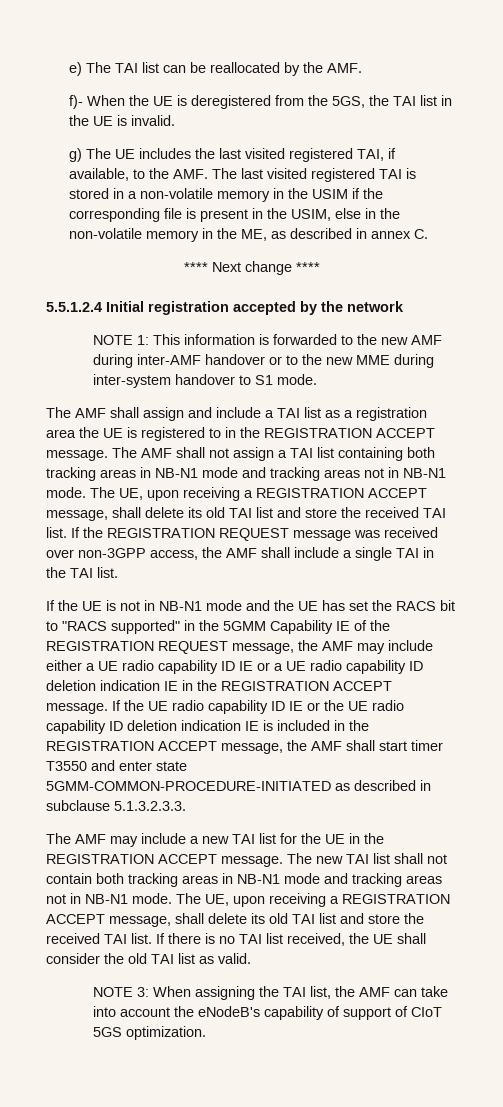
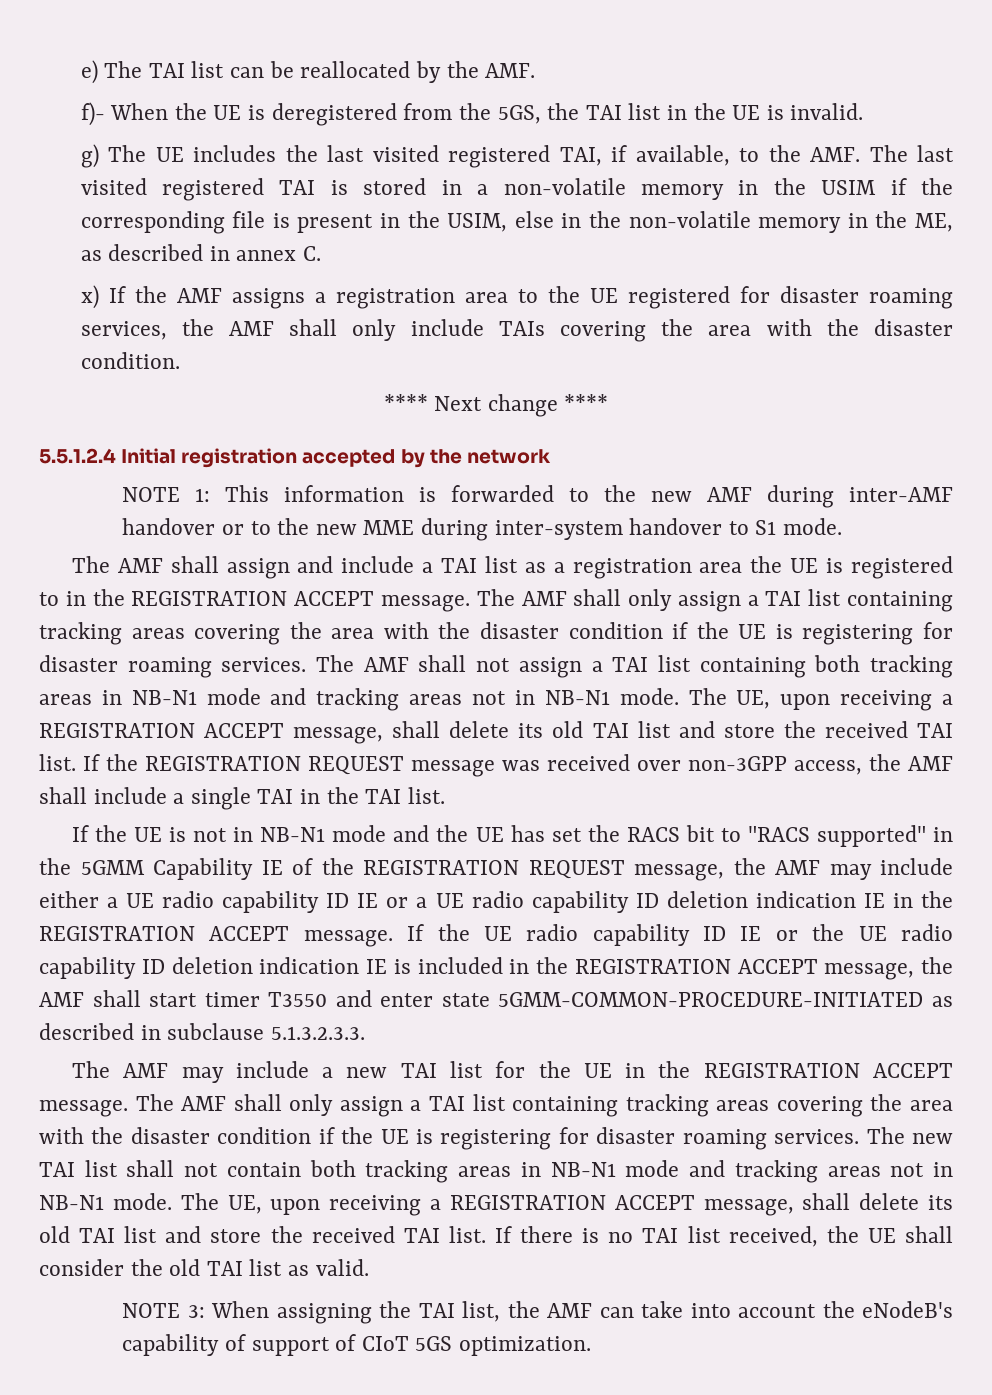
+ x) If the AMF assigns a registration area to the UE registered for disaster roaming services, the AMF shall only include TAIs covering the area with the disaster condition.
- The AMF shall not assign a TAI list containing both tracking areas in NB-N1 mode and tracking areas not in NB-N1 mode.
+ The AMF shall only assign a TAI list containing tracking areas covering the area with the disaster condition if the UE is registering for disaster roaming services. The AMF shall not assign a TAI list containing both tracking areas in NB-N1 mode and tracking areas not in NB-N1 mode.
- The new TAI list shall not contain both tracking areas in NB-N1 mode and tracking areas not in NB-N1 mode.
+ The AMF shall only assign a TAI list containing tracking areas covering the area with the disaster condition if the UE is registering for disaster roaming services. The new TAI list shall not contain both tracking areas in NB-N1 mode and tracking areas not in NB-N1 mode.

